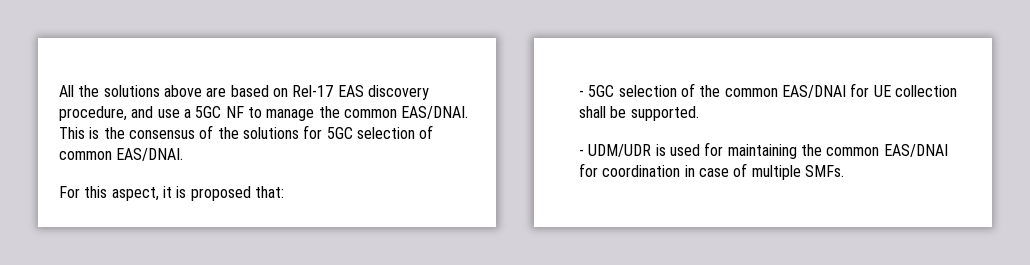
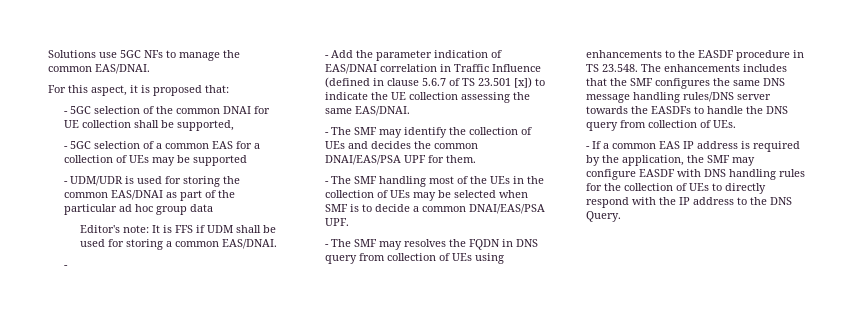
- All the solutions above are based on Rel-17 EAS discovery procedure, and use a 5GC NF to manage the common EAS/DNAI. This is the consensus of the solutions for 5GC selection of common EAS/DNAI.
+ Solutions use 5GC NFs to manage the common EAS/DNAI.
- - 5GC selection of the common EAS/DNAI for UE collection shall be supported.
+ - 5GC selection of the common DNAI for UE collection shall be supported,
+ - 5GC selection of a common EAS for a collection of UEs may be supported
- - UDM/UDR is used for maintaining the common EAS/DNAI for coordination in case of multiple SMFs.
+ - UDM/UDR is used for storing the common EAS/DNAI as part of the particular ad hoc group data
+ Editor's note: It is FFS if UDM shall be used for storing a common EAS/DNAI.
+ -
+ - Add the parameter indication of EAS/DNAI correlation in Traffic Influence (defined in clause 5.6.7 of TS 23.501 [x]) to indicate the UE collection assessing the same EAS/DNAI.
+ - The SMF may identify the collection of UEs and decides the common DNAI/EAS/PSA UPF for them.
+ - The SMF handling most of the UEs in the collection of UEs may be selected when SMF is to decide a common DNAI/EAS/PSA UPF.
+ - The SMF may resolves the FQDN in DNS query from collection of UEs using enhancements to the EASDF procedure in TS 23.548. The enhancements includes that the SMF configures the same DNS message handling rules/DNS server towards the EASDFs to handle the DNS query from collection of UEs.
+ - If a common EAS IP address is required by the application, the SMF may configure EASDF with DNS handling rules for the collection of UEs to directly respond with the IP address to the DNS Query.

